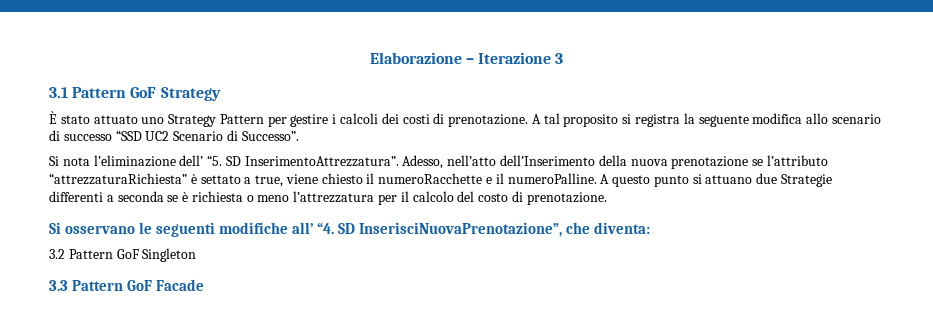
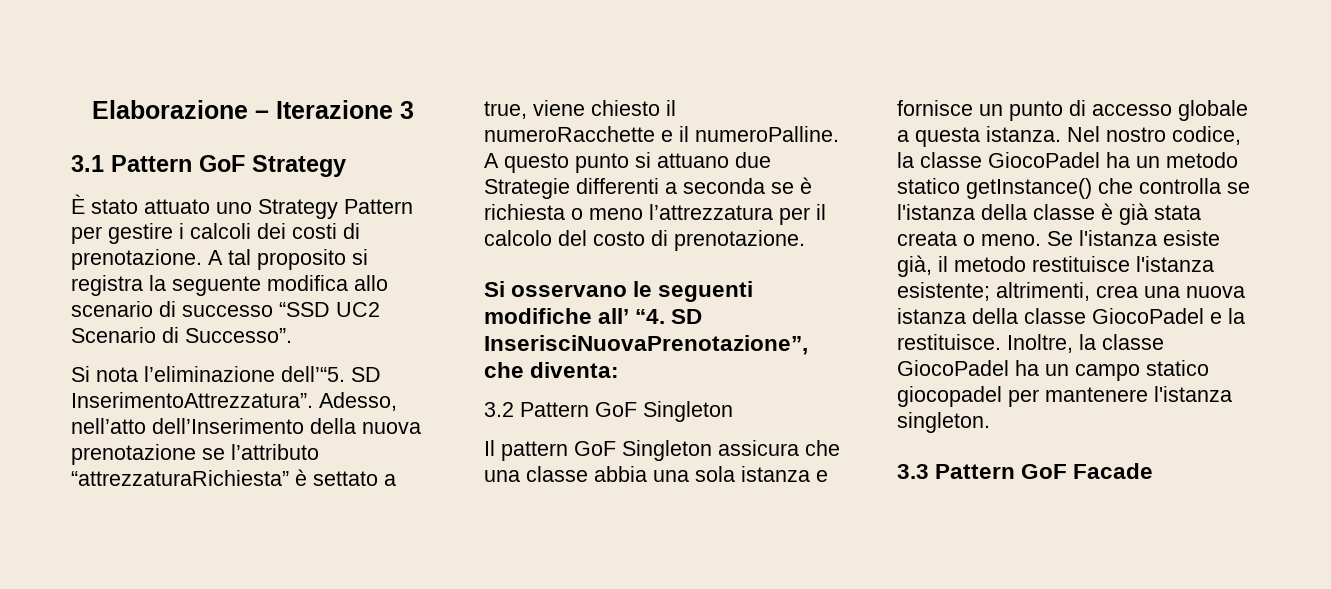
- Si nota l’eliminazione dell’ “5. SD InserimentoAttrezzatura”.
+ Si nota l’eliminazione dell’“5. SD InserimentoAttrezzatura”.
+ Il pattern GoF Singleton assicura che una classe abbia una sola istanza e fornisce un punto di accesso globale a questa istanza. Nel nostro codice, la classe GiocoPadel ha un metodo statico getInstance() che controlla se l'istanza della classe è già stata creata o meno. Se l'istanza esiste già, il metodo restituisce l'istanza esistente; altrimenti, crea una nuova istanza della classe GiocoPadel e la restituisce. Inoltre, la classe GiocoPadel ha un campo statico giocopadel per mantenere l'istanza singleton.

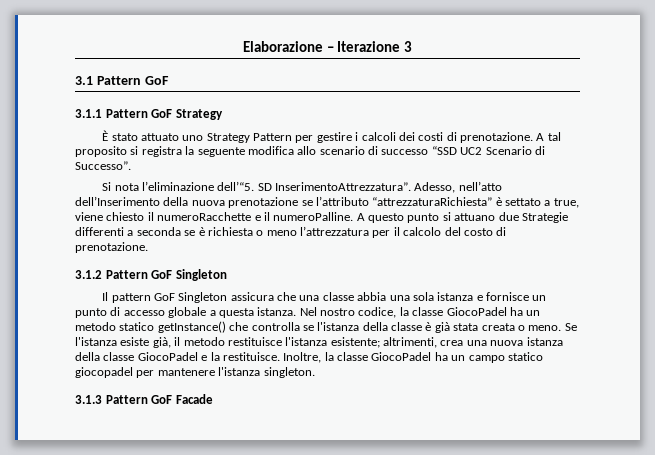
- 3.1 Pattern GoF Strategy
+ 3.1 Pattern GoF
+ 3.1.1 Pattern GoF Strategy
- Si osservano le seguenti modifiche all’ “4. SD InserisciNuovaPrenotazione”, che diventa:
- 3.2 Pattern GoF Singleton
+ 3.1.2 Pattern GoF Singleton
- 3.3 Pattern GoF Facade
+ 3.1.3 Pattern GoF Facade

